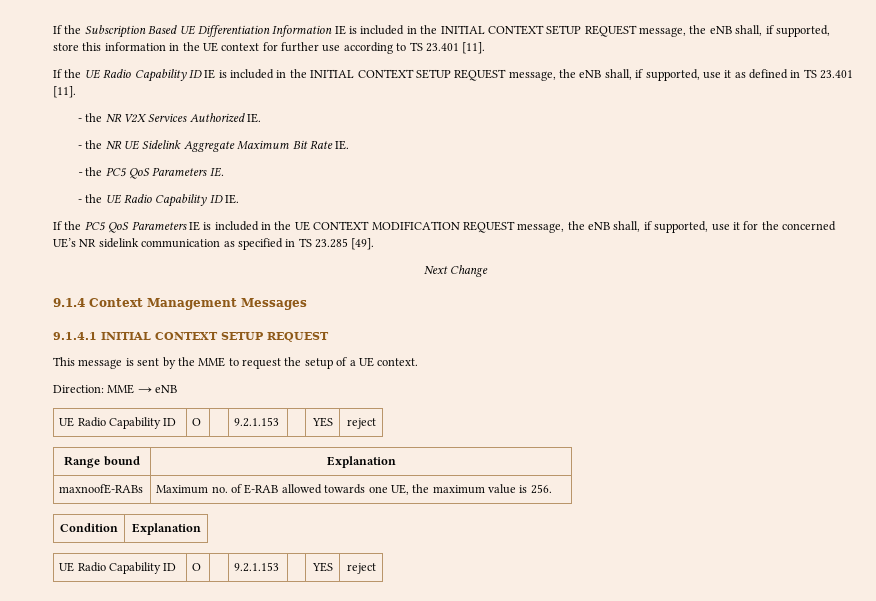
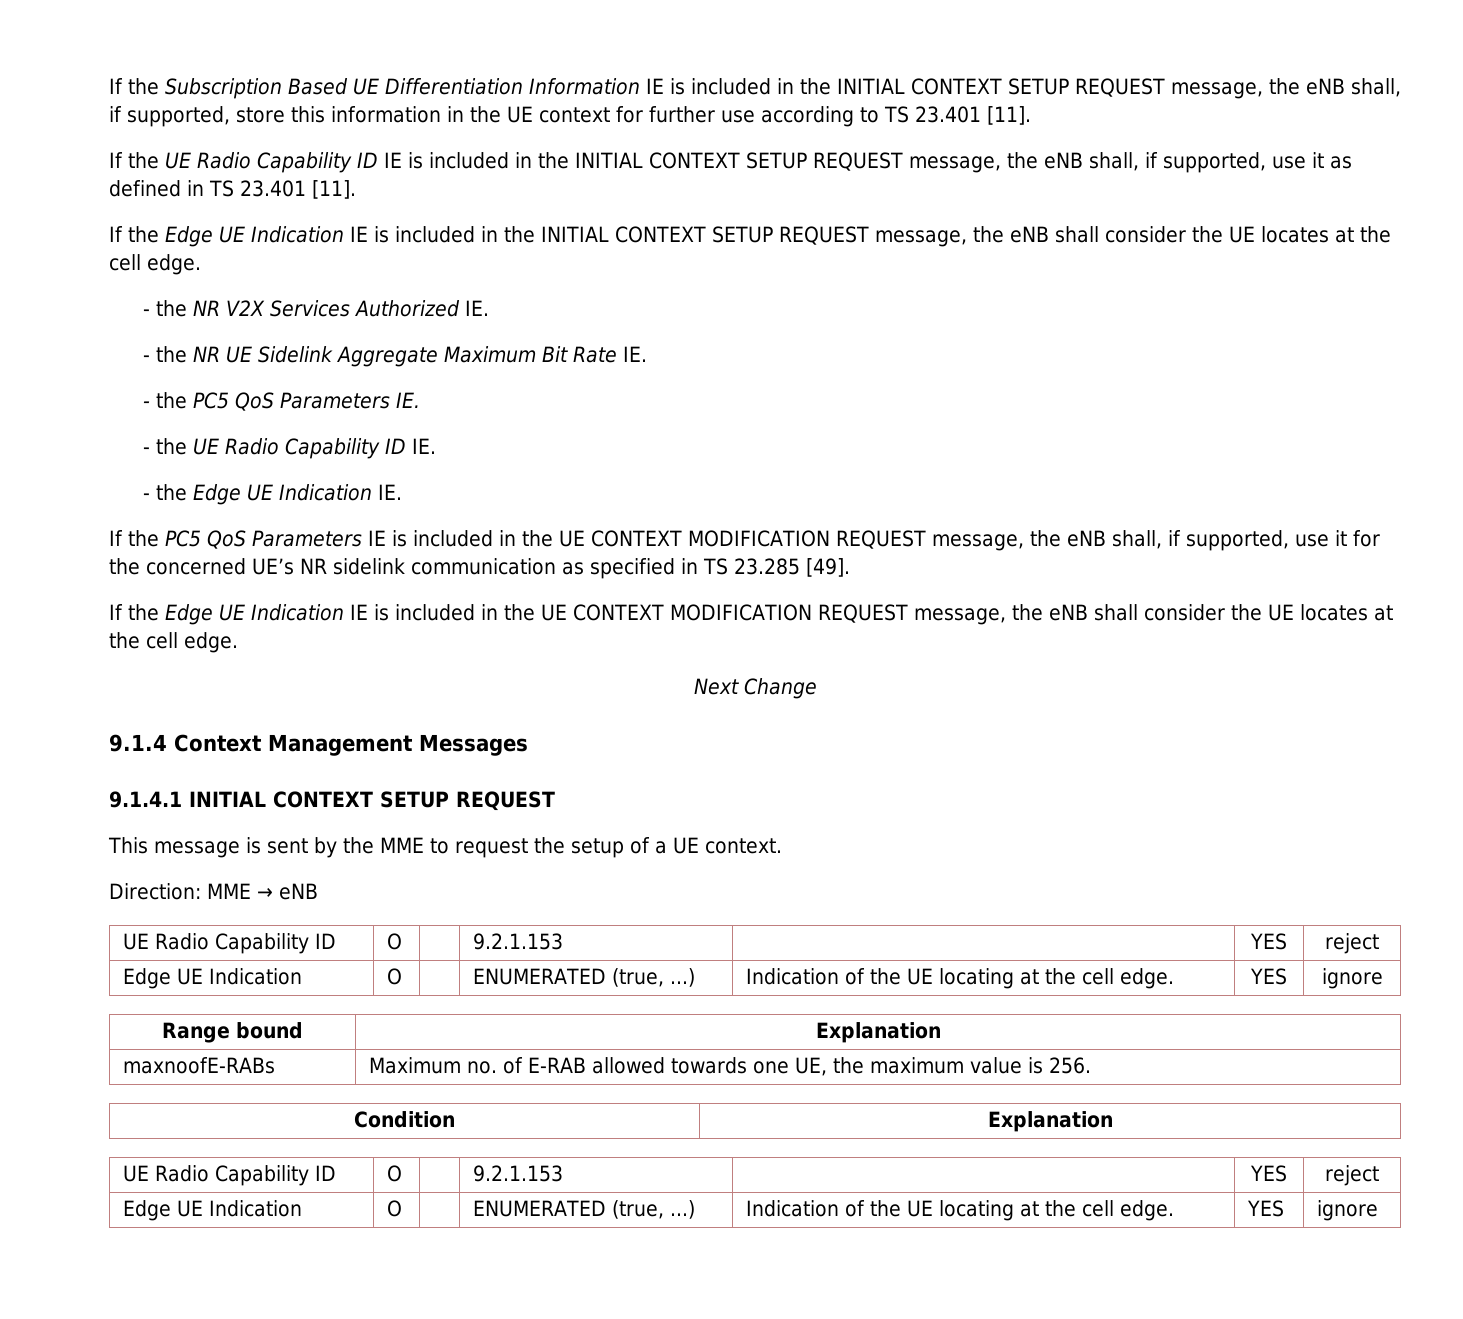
+ If the Edge UE Indication IE is included in the INITIAL CONTEXT SETUP REQUEST message, the eNB shall consider the UE locates at the cell edge.
+ - the Edge UE Indication IE.
+ If the Edge UE Indication IE is included in the UE CONTEXT MODIFICATION REQUEST message, the eNB shall consider the UE locates at the cell edge.
  Direction: MME → eNB
  UE Radio Capability ID | O | | 9.2.1.153 | | YES | reject
+ Edge UE Indication | O | | ENUMERATED (true, ...) | Indication of the UE locating at the cell edge. | YES | ignore
  Condition | Explanation
  UE Radio Capability ID | O | | 9.2.1.153 | | YES | reject
+ Edge UE Indication | O | | ENUMERATED (true, ...) | Indication of the UE locating at the cell edge. | YES | ignore

